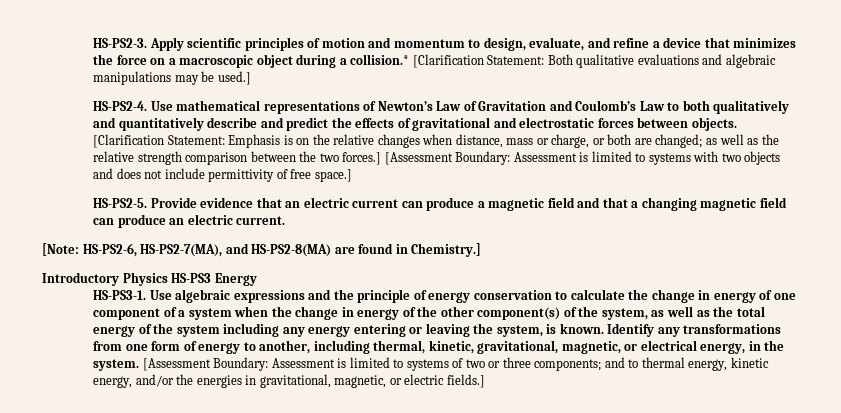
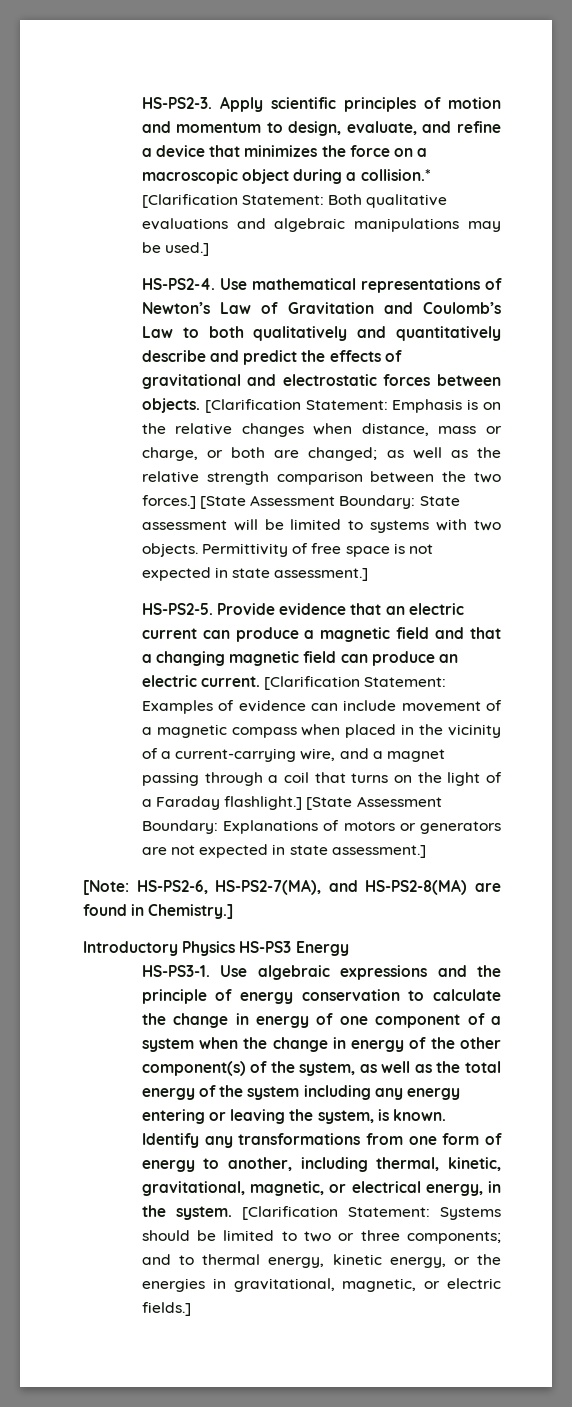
- [Assessment Boundary: Assessment is limited to systems with two objects and does not include permittivity of free space.]
+ [State Assessment Boundary: State assessment will be limited to systems with two objects. Permittivity of free space is not expected in state assessment.]
+ [Clarification Statement: Examples of evidence can include movement of a magnetic compass when placed in the vicinity of a current-carrying wire, and a magnet passing through a coil that turns on the light of a Faraday flashlight.] [State Assessment Boundary: Explanations of motors or generators are not expected in state assessment.]
- [Assessment Boundary: Assessment is limited to systems of two or three components; and to thermal energy, kinetic energy, and/or the energies in gravitational, magnetic, or electric fields.]
+ [Clarification Statement: Systems should be limited to two or three components; and to thermal energy, kinetic energy, or the energies in gravitational, magnetic, or electric fields.]

